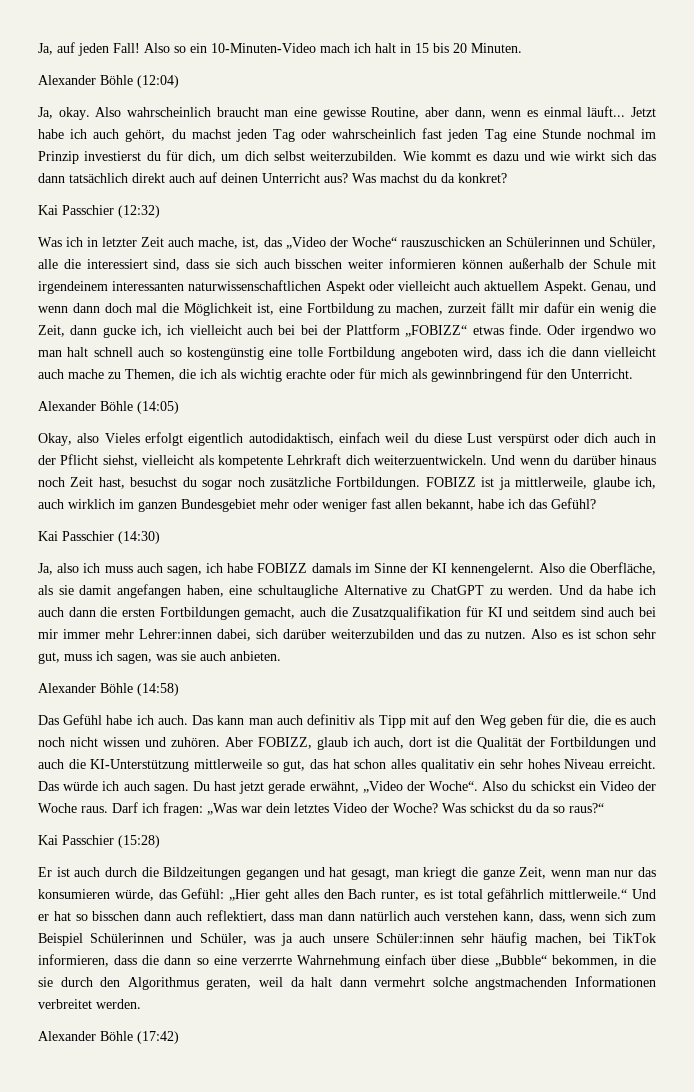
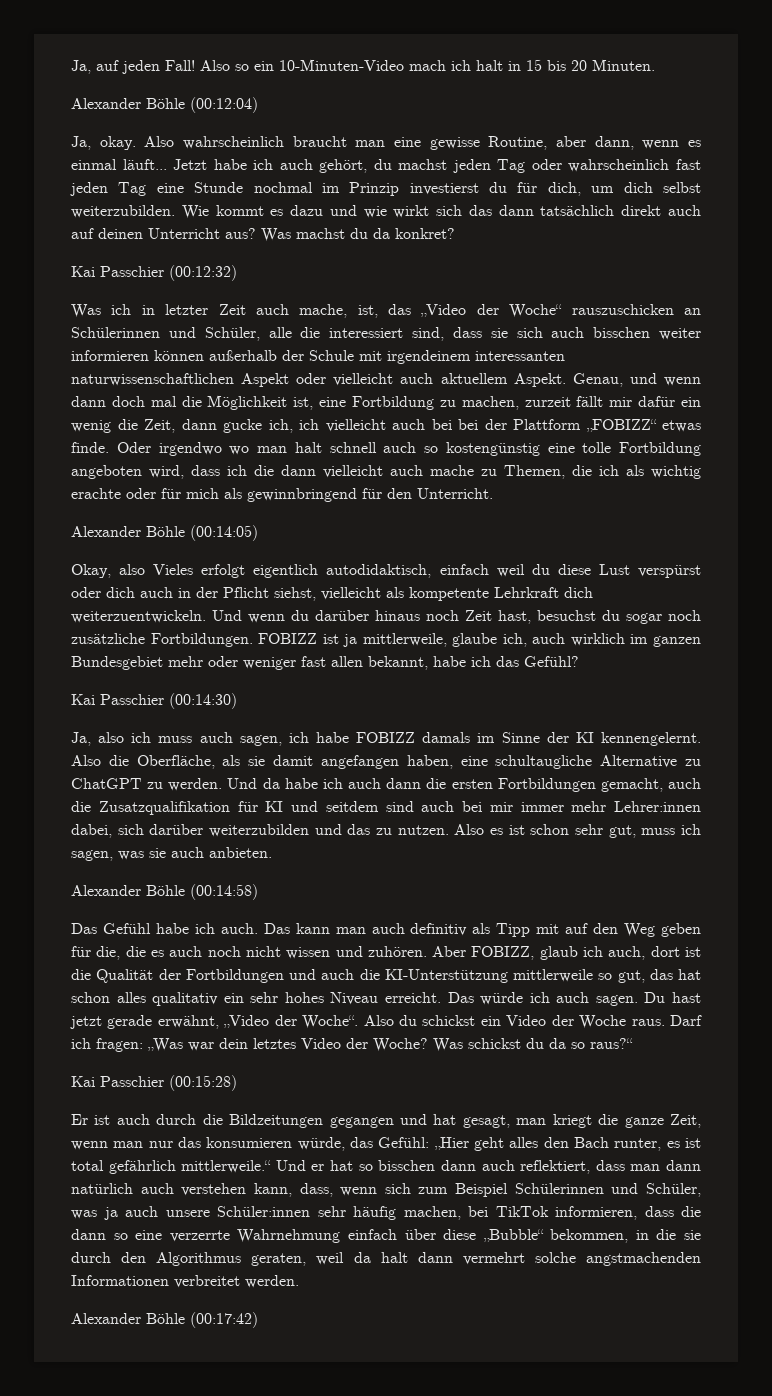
- Alexander Böhle (12:04)
+ Alexander Böhle (00:12:04)
- Kai Passchier (12:32)
+ Kai Passchier (00:12:32)
- Alexander Böhle (14:05)
+ Alexander Böhle (00:14:05)
- Kai Passchier (14:30)
+ Kai Passchier (00:14:30)
- Alexander Böhle (14:58)
+ Alexander Böhle (00:14:58)
- Kai Passchier (15:28)
+ Kai Passchier (00:15:28)
- Alexander Böhle (17:42)
+ Alexander Böhle (00:17:42)

